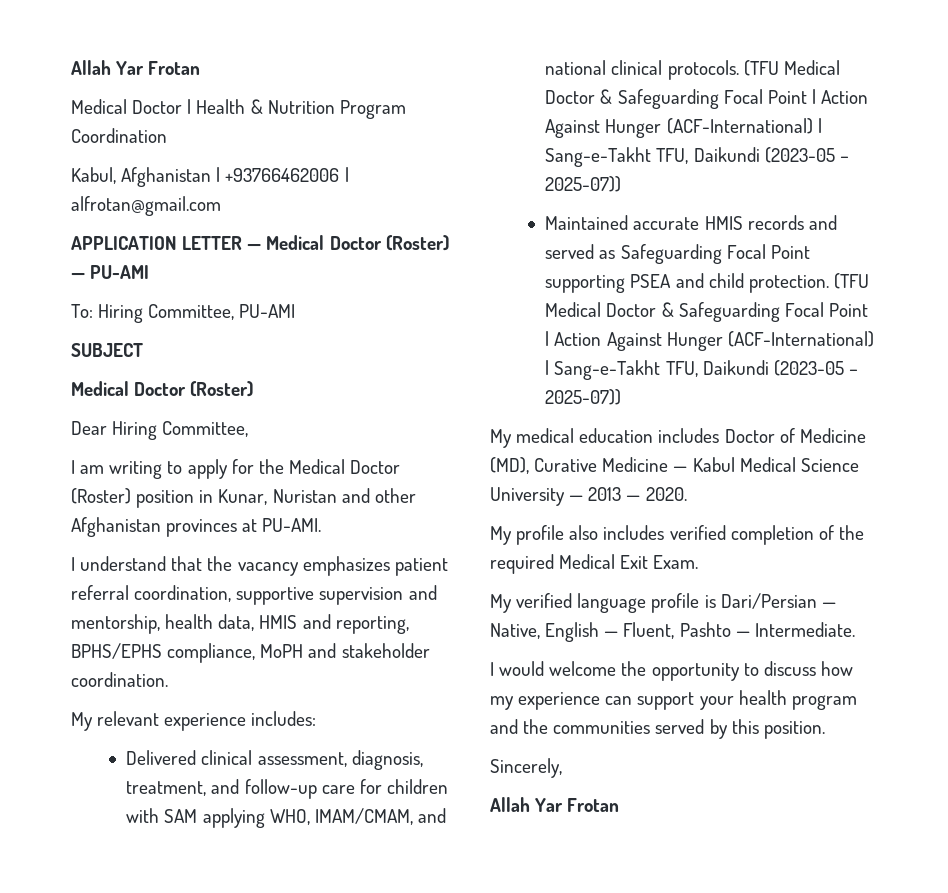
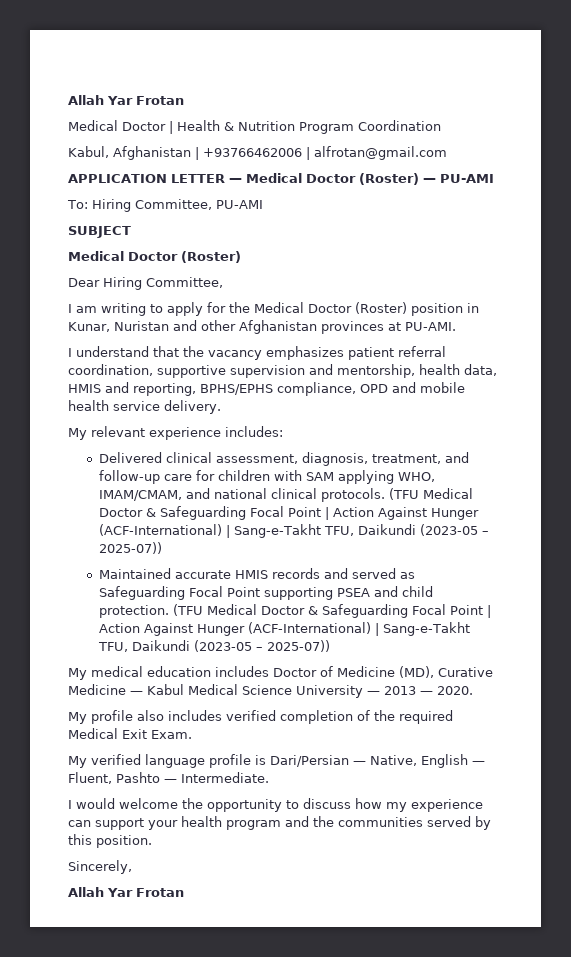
- I understand that the vacancy emphasizes patient referral coordination, supportive supervision and mentorship, health data, HMIS and reporting, BPHS/EPHS compliance, MoPH and stakeholder coordination.
+ I understand that the vacancy emphasizes patient referral coordination, supportive supervision and mentorship, health data, HMIS and reporting, BPHS/EPHS compliance, OPD and mobile health service delivery.

